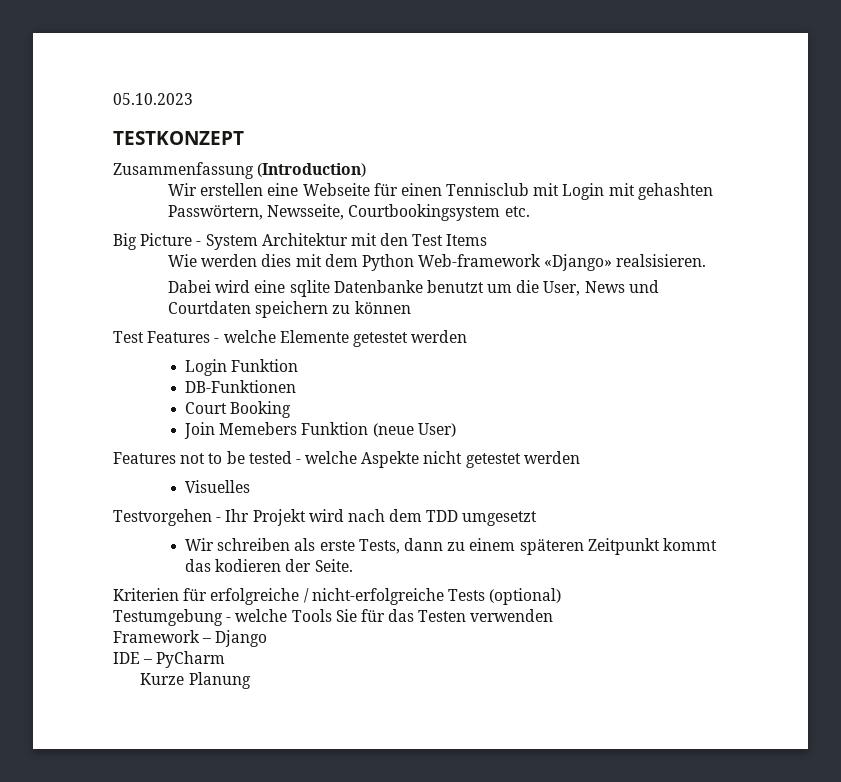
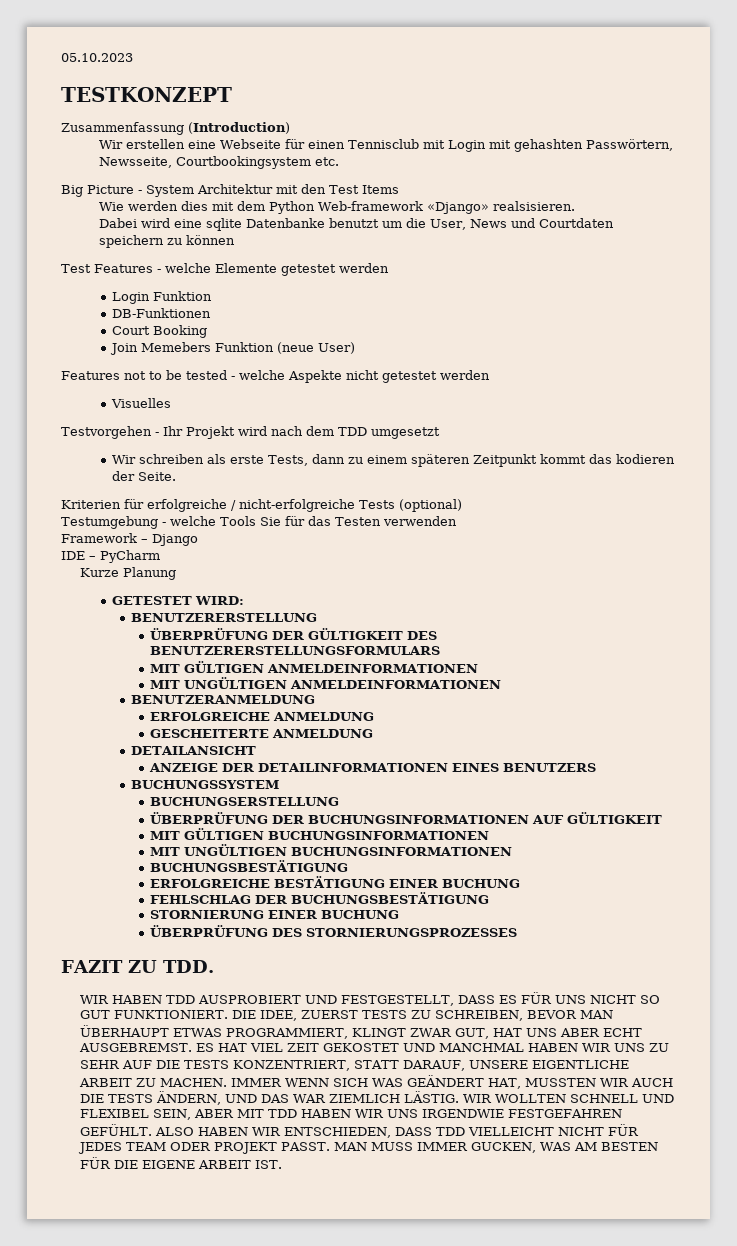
+ GETESTET WIRD:
+ BENUTZERERSTELLUNG
+ ÜBERPRÜFUNG DER GÜLTIGKEIT DES BENUTZERERSTELLUNGSFORMULARS
+ MIT GÜLTIGEN ANMELDEINFORMATIONEN
+ MIT UNGÜLTIGEN ANMELDEINFORMATIONEN
+ BENUTZERANMELDUNG
+ ERFOLGREICHE ANMELDUNG
+ GESCHEITERTE ANMELDUNG
+ DETAILANSICHT
+ ANZEIGE DER DETAILINFORMATIONEN EINES BENUTZERS
+ BUCHUNGSSYSTEM
+ BUCHUNGSERSTELLUNG
+ ÜBERPRÜFUNG DER BUCHUNGSINFORMATIONEN AUF GÜLTIGKEIT
+ MIT GÜLTIGEN BUCHUNGSINFORMATIONEN
+ MIT UNGÜLTIGEN BUCHUNGSINFORMATIONEN
+ BUCHUNGSBESTÄTIGUNG
+ ERFOLGREICHE BESTÄTIGUNG EINER BUCHUNG
+ FEHLSCHLAG DER BUCHUNGSBESTÄTIGUNG
+ STORNIERUNG EINER BUCHUNG
+ ÜBERPRÜFUNG DES STORNIERUNGSPROZESSES
+ FAZIT ZU TDD.
+ WIR HABEN TDD AUSPROBIERT UND FESTGESTELLT, DASS ES FÜR UNS NICHT SO GUT FUNKTIONIERT. DIE IDEE, ZUERST TESTS ZU SCHREIBEN, BEVOR MAN ÜBERHAUPT ETWAS PROGRAMMIERT, KLINGT ZWAR GUT, HAT UNS ABER ECHT AUSGEBREMST. ES HAT VIEL ZEIT GEKOSTET UND MANCHMAL HABEN WIR UNS ZU SEHR AUF DIE TESTS KONZENTRIERT, STATT DARAUF, UNSERE EIGENTLICHE ARBEIT ZU MACHEN. IMMER WENN SICH WAS GEÄNDERT HAT, MUSSTEN WIR AUCH DIE TESTS ÄNDERN, UND DAS WAR ZIEMLICH LÄSTIG. WIR WOLLTEN SCHNELL UND FLEXIBEL SEIN, ABER MIT TDD HABEN WIR UNS IRGENDWIE FESTGEFAHREN GEFÜHLT. ALSO HABEN WIR ENTSCHIEDEN, DASS TDD VIELLEICHT NICHT FÜR JEDES TEAM ODER PROJEKT PASST. MAN MUSS IMMER GUCKEN, WAS AM BESTEN FÜR DIE EIGENE ARBEIT IST.

